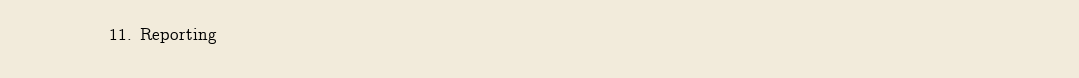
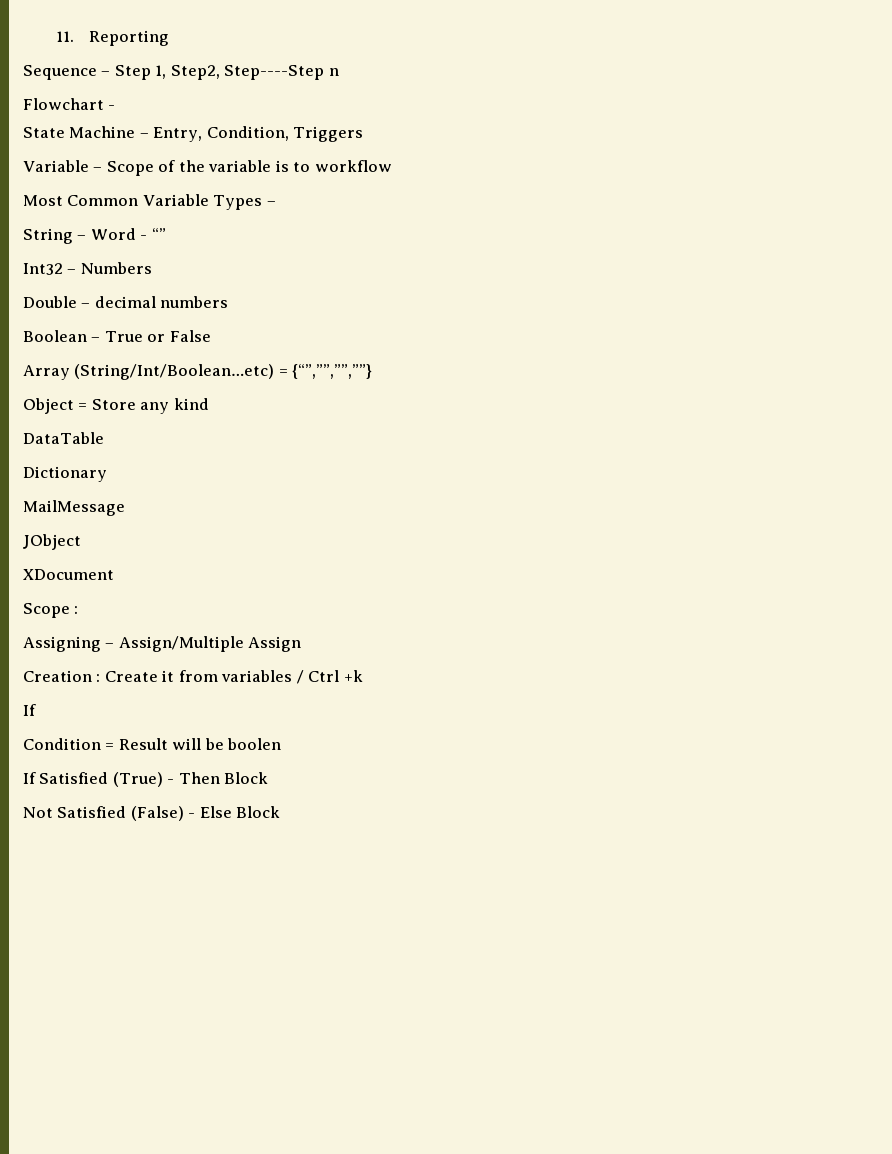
+ Sequence – Step 1, Step2, Step----Step n
+ Flowchart -
+ State Machine – Entry, Condition, Triggers
+ Variable – Scope of the variable is to workflow
+ Most Common Variable Types –
+ String – Word - “”
+ Int32 – Numbers
+ Double – decimal numbers
+ Boolean – True or False
+ Array (String/Int/Boolean…etc) = {“”,””,””,””}
+ Object = Store any kind
+ DataTable
+ Dictionary
+ MailMessage
+ JObject
+ XDocument
+ Scope :
+ Assigning – Assign/Multiple Assign
+ Creation : Create it from variables / Ctrl +k
+ If
+ Condition = Result will be boolen
+ If Satisfied (True) - Then Block
+ Not Satisfied (False) - Else Block

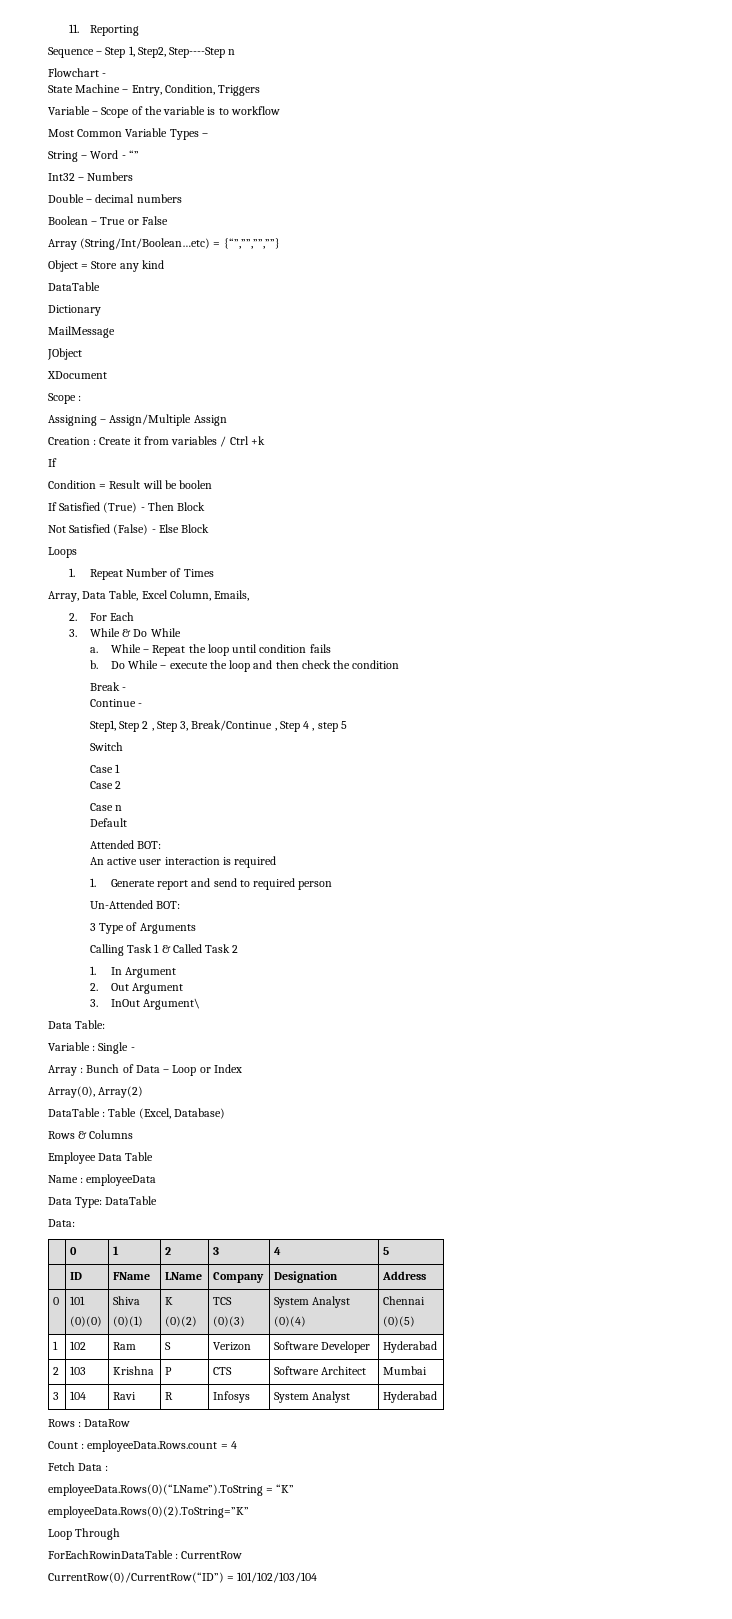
+ Loops
+ 1. Repeat Number of Times
+ Array, Data Table, Excel Column, Emails,
+ 2. For Each
+ 3. While & Do While
+ a. While – Repeat the loop until condition fails
+ b. Do While – execute the loop and then check the condition
+ Break -
+ Continue -
+ Step1, Step 2 , Step 3, Break/Continue , Step 4 , step 5
+ Switch
+ Case 1
+ Case 2
+ Case n
+ Default
+ Attended BOT:
+ An active user interaction is required
+ 1. Generate report and send to required person
+ Un-Attended BOT:
+ 3 Type of Arguments
+ Calling Task 1 & Called Task 2
+ 1. In Argument
+ 2. Out Argument
+ 3. InOut Argument\
+ Data Table:
+ Variable : Single -
+ Array : Bunch of Data – Loop or Index
+ Array(0), Array(2)
+ DataTable : Table (Excel, Database)
+ Rows & Columns
+ Employee Data Table
+ Name : employeeData
+ Data Type: DataTable
+ Data:
+ | 0 | 1 | 2 | 3 | 4 | 5
+ | ID | FName | LName | Company | Designation | Address
+ 0 | 101
+ (0)(0) | Shiva
+ (0)(1) | K
+ (0)(2) | TCS
+ (0)(3) | System Analyst
+ (0)(4) | Chennai
+ (0)(5)
+ 1 | 102 | Ram | S | Verizon | Software Developer | Hyderabad
+ 2 | 103 | Krishna | P | CTS | Software Architect | Mumbai
+ 3 | 104 | Ravi | R | Infosys | System Analyst | Hyderabad
+ Rows : DataRow
+ Count : employeeData.Rows.count = 4
+ Fetch Data :
+ employeeData.Rows(0)(“LName”).ToString = “K”
+ employeeData.Rows(0)(2).ToString=”K”
+ Loop Through
+ ForEachRowinDataTable : CurrentRow
+ CurrentRow(0)/CurrentRow(“ID”) = 101/102/103/104

